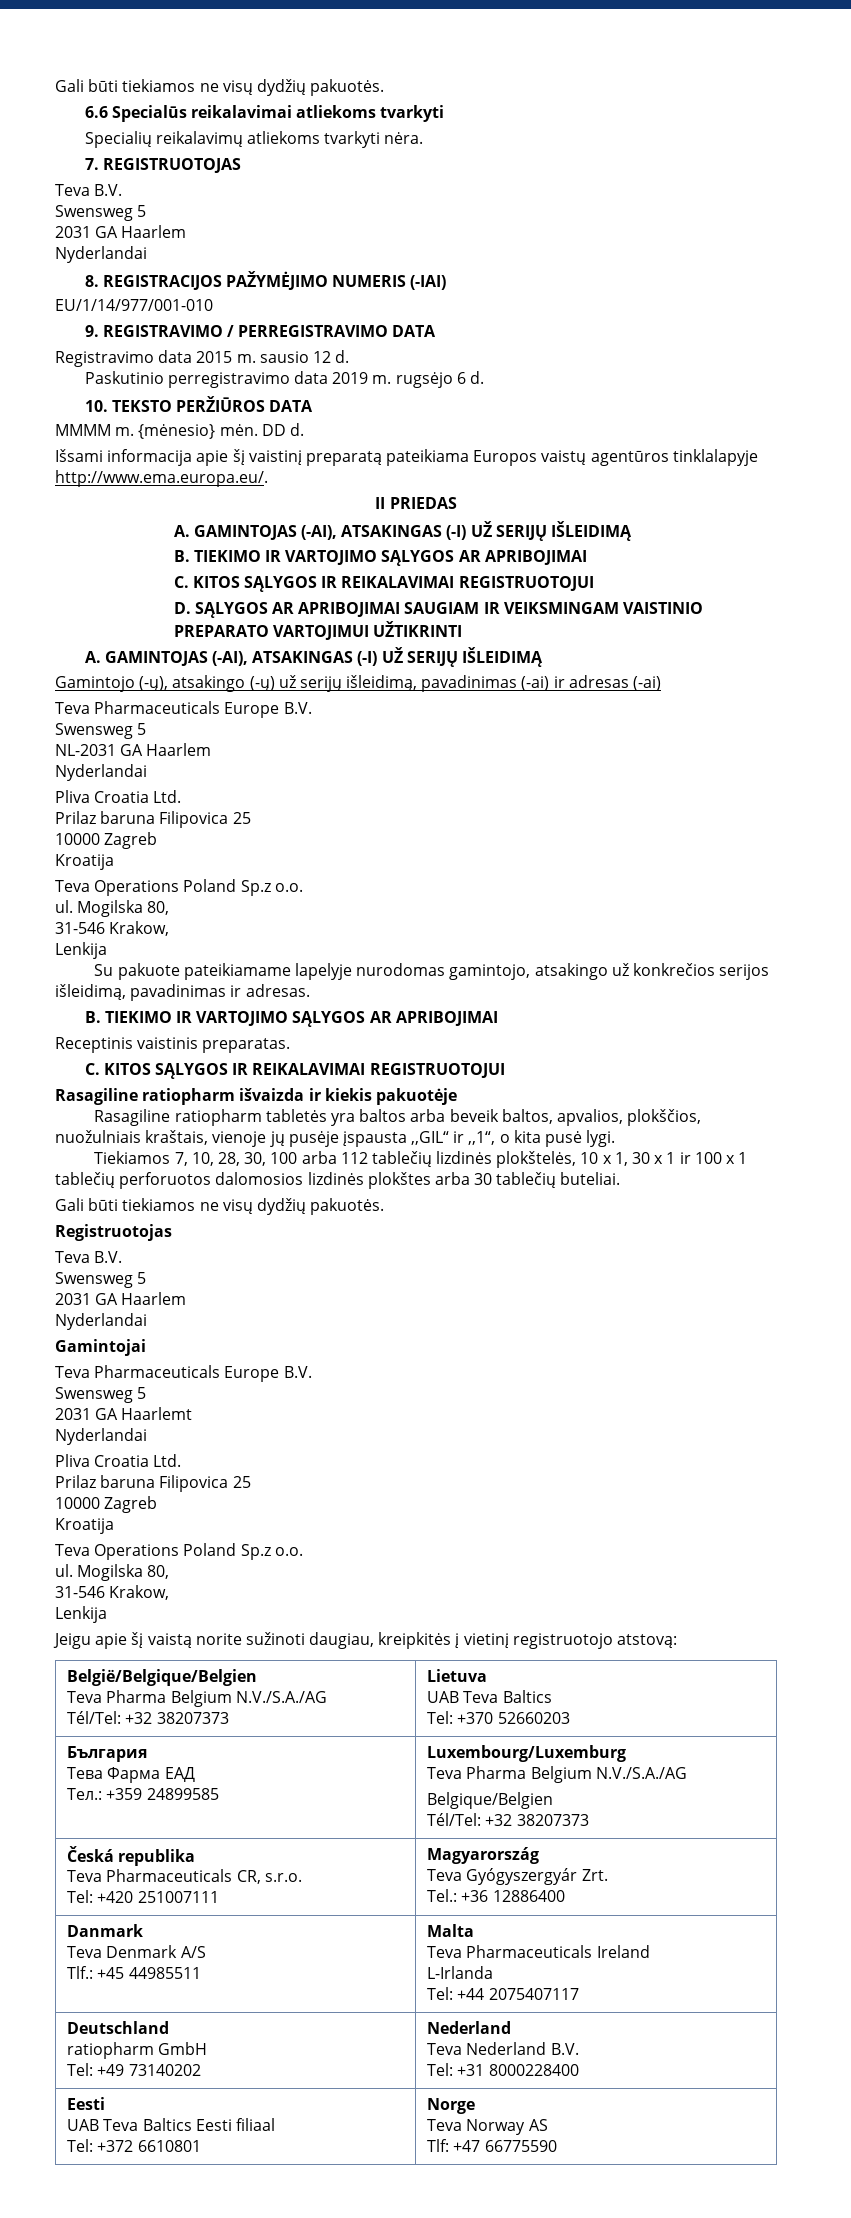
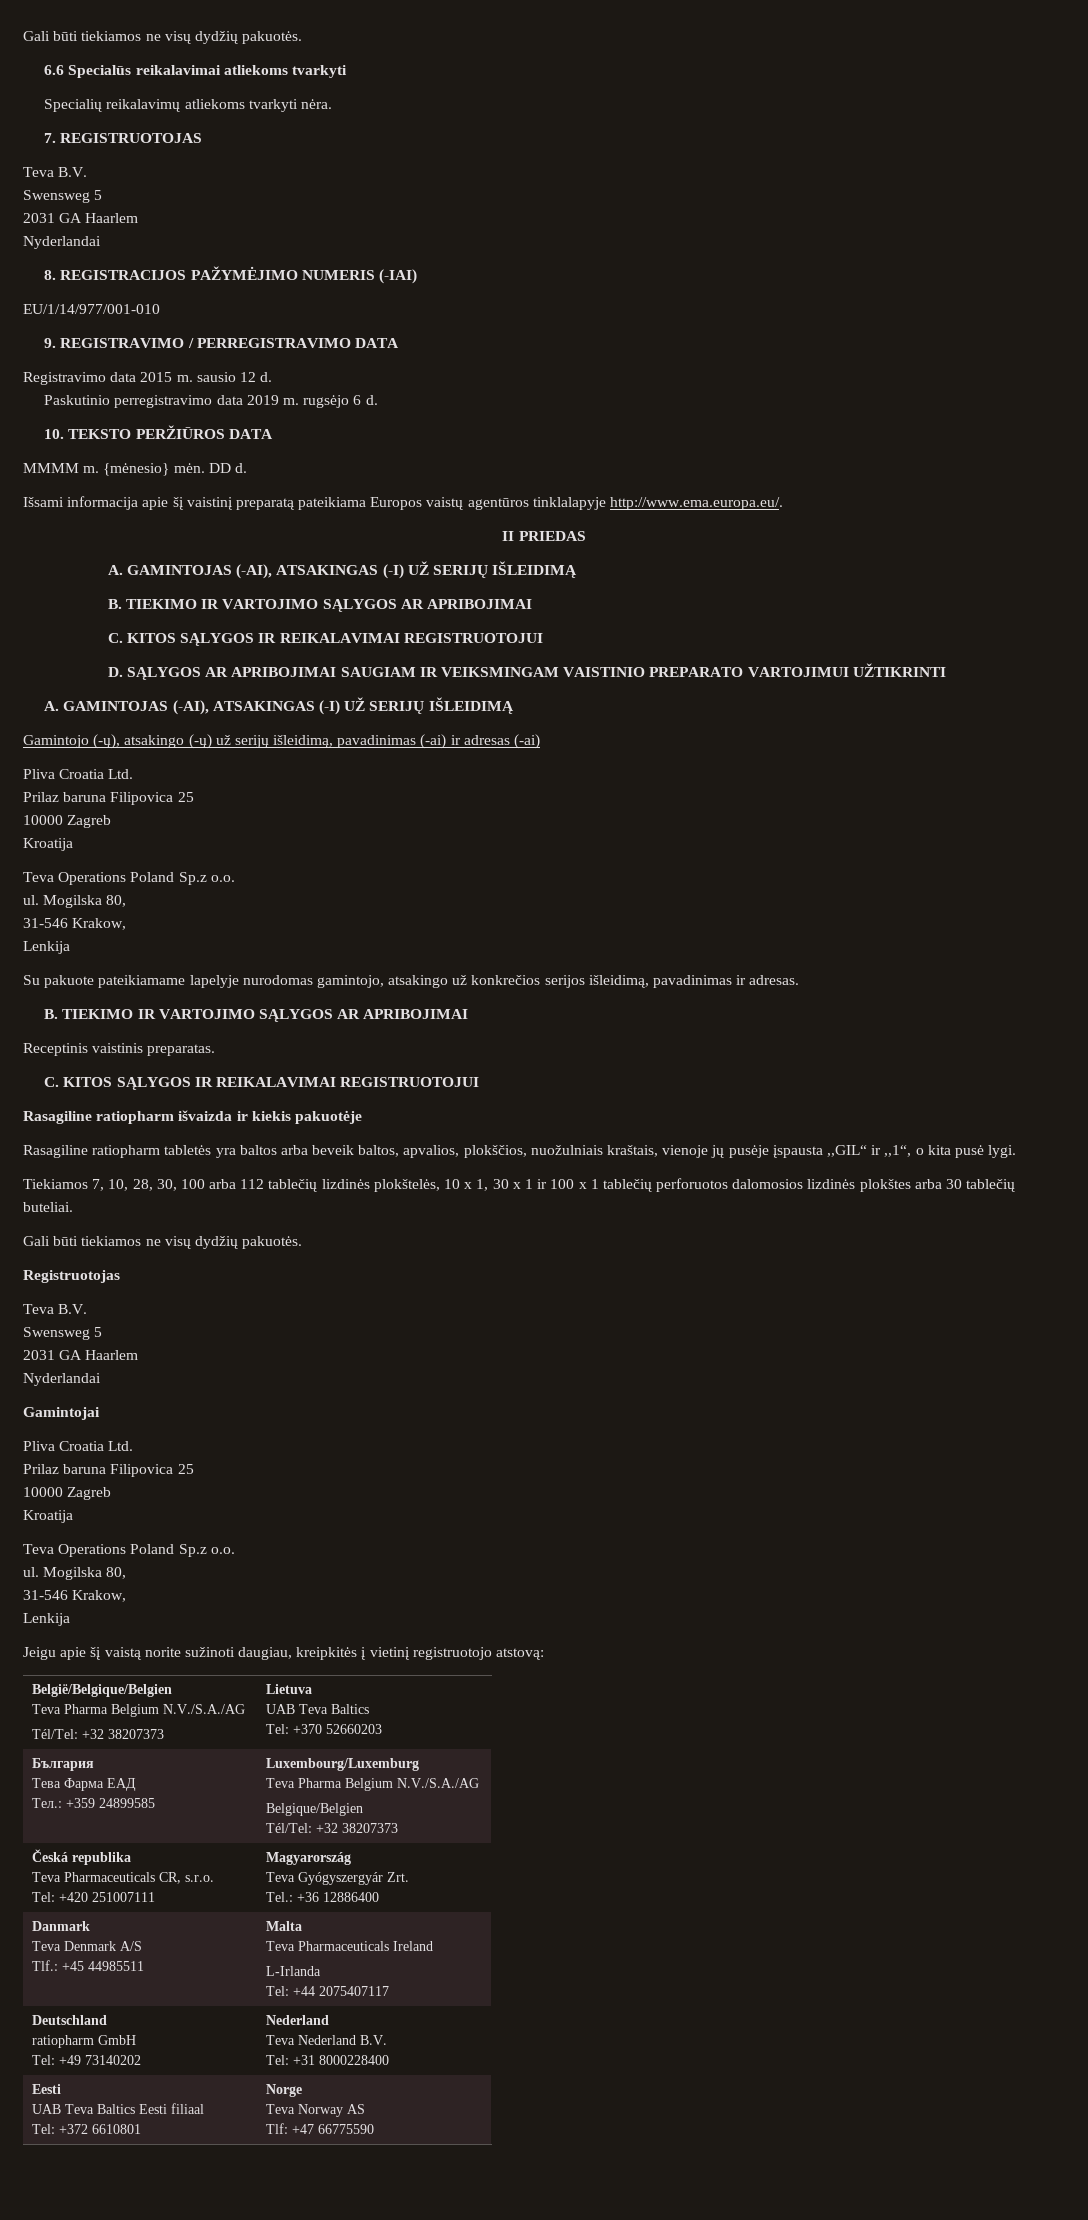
  Gamintojo (-ų), atsakingo (-ų) už serijų išleidimą, pavadinimas (-ai) ir adresas (-ai)
- Teva Pharmaceuticals Europe B.V.
- Swensweg 5
- NL-2031 GA Haarlem
- Nyderlandai
  Gamintojai
- Teva Pharmaceuticals Europe B.V.
- Swensweg 5
- 2031 GA Haarlemt
- Nyderlandai

